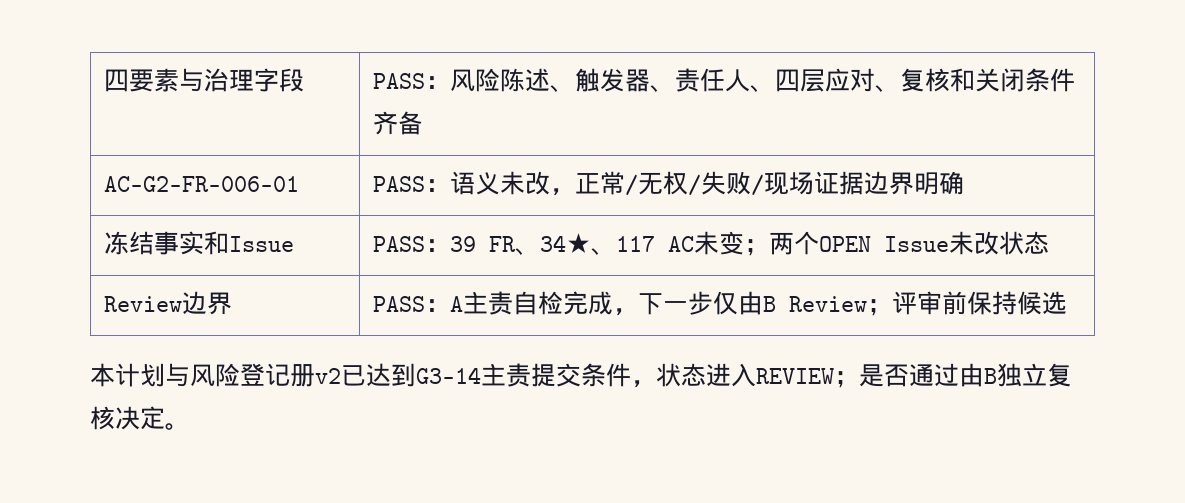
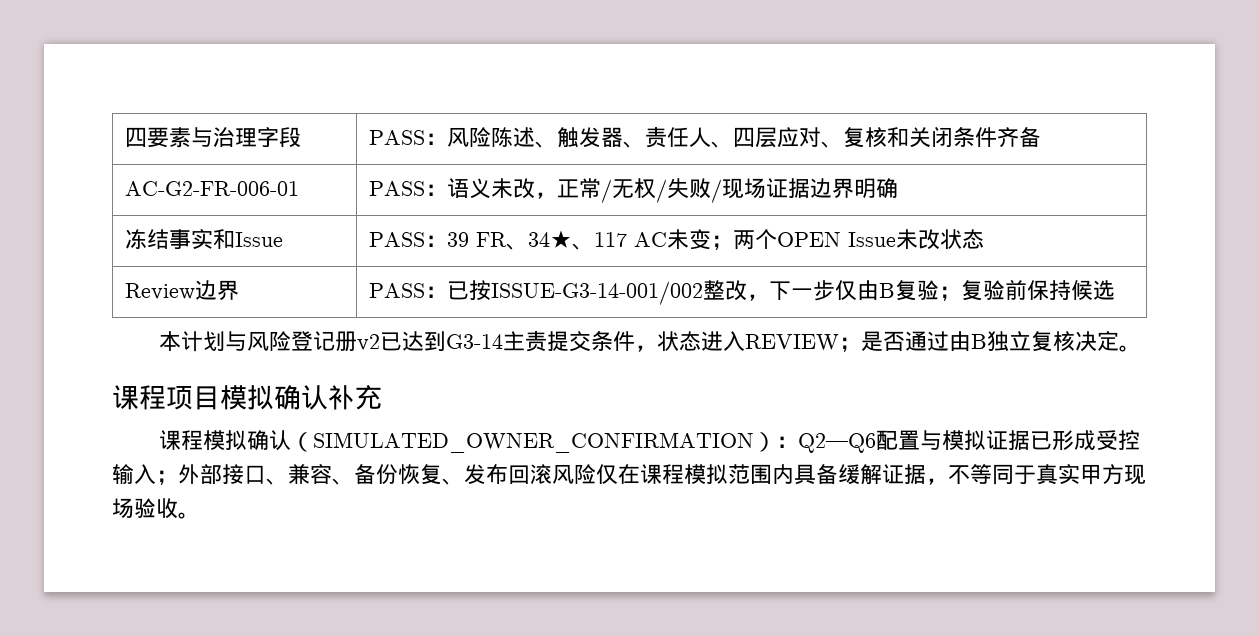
- Review边界 | PASS：A主责自检完成，下一步仅由B Review；评审前保持候选
+ Review边界 | PASS：已按ISSUE-G3-14-001/002整改，下一步仅由B复验；复验前保持候选
+ 课程项目模拟确认补充
+ 课程模拟确认（SIMULATED_OWNER_CONFIRMATION）：Q2—Q6配置与模拟证据已形成受控输入；外部接口、兼容、备份恢复、发布回滚风险仅在课程模拟范围内具备缓解证据，不等同于真实甲方现场验收。

